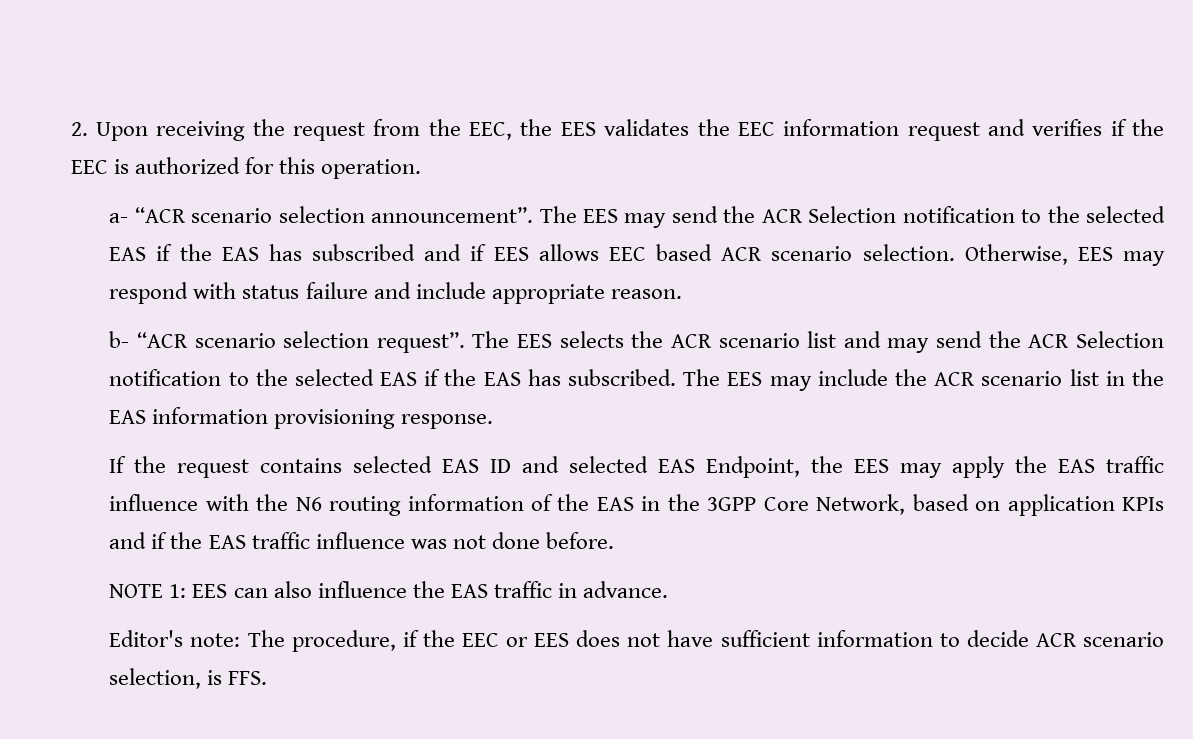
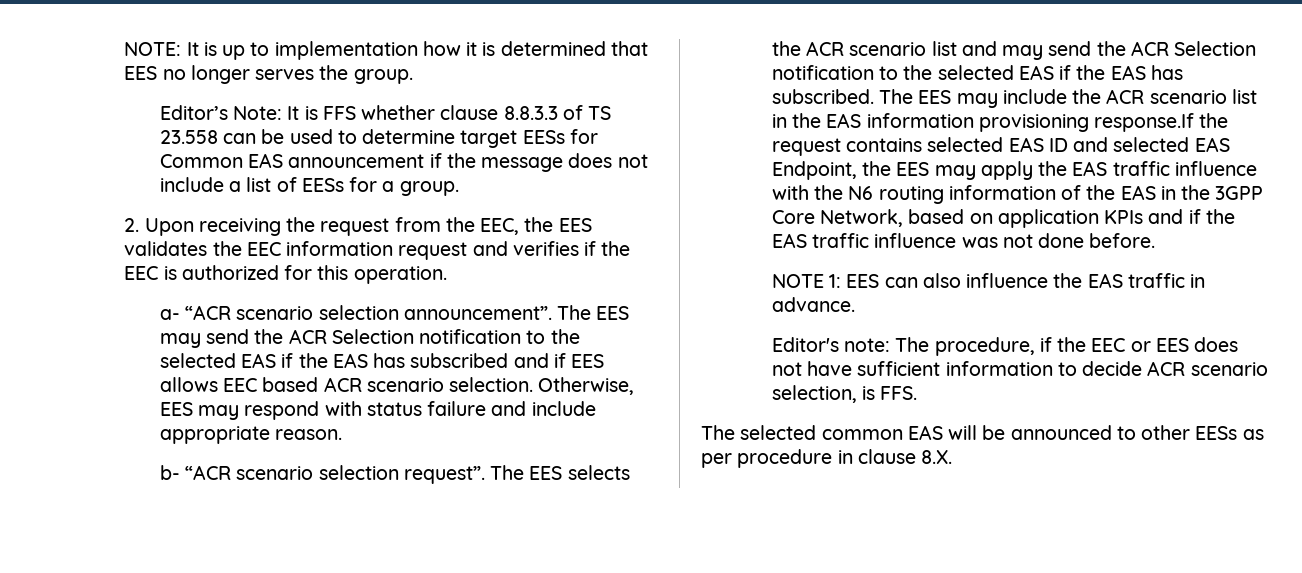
+ NOTE: It is up to implementation how it is determined that EES no longer serves the group.
+ Editor’s Note: It is FFS whether clause 8.8.3.3 of TS 23.558 can be used to determine target EESs for Common EAS announcement if the message does not include a list of EESs for a group.
- The EES may include the ACR scenario list in the EAS information provisioning response.
- If the request contains selected EAS ID and selected EAS Endpoint, the EES may apply the EAS traffic influence with the N6 routing information of the EAS in the 3GPP Core Network, based on application KPIs and if the EAS traffic influence was not done before.
+ The EES may include the ACR scenario list in the EAS information provisioning response.If the request contains selected EAS ID and selected EAS Endpoint, the EES may apply the EAS traffic influence with the N6 routing information of the EAS in the 3GPP Core Network, based on application KPIs and if the EAS traffic influence was not done before.
+ The selected common EAS will be announced to other EESs as per procedure in clause 8.X.

